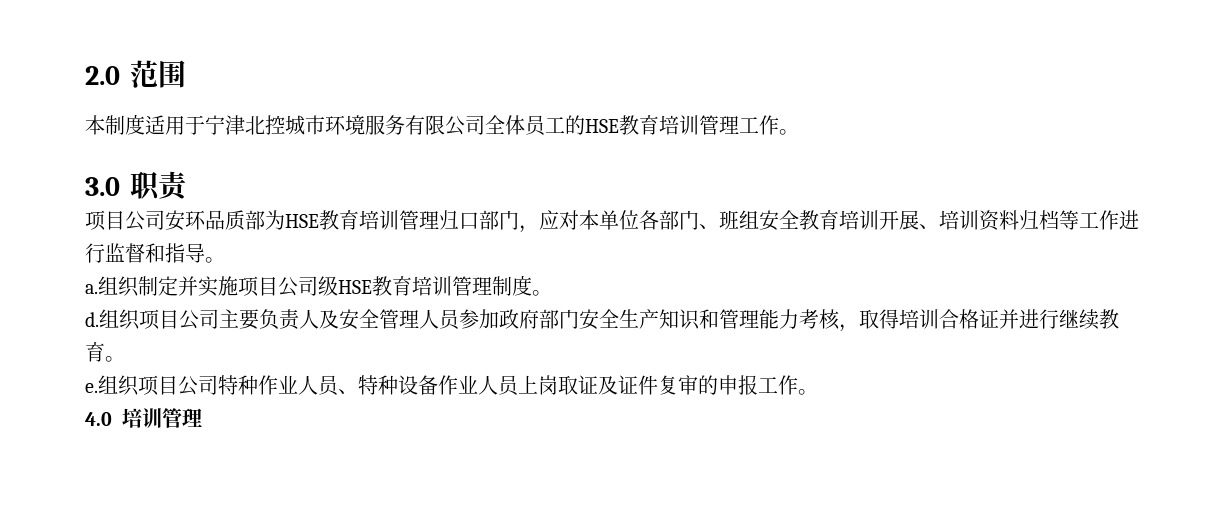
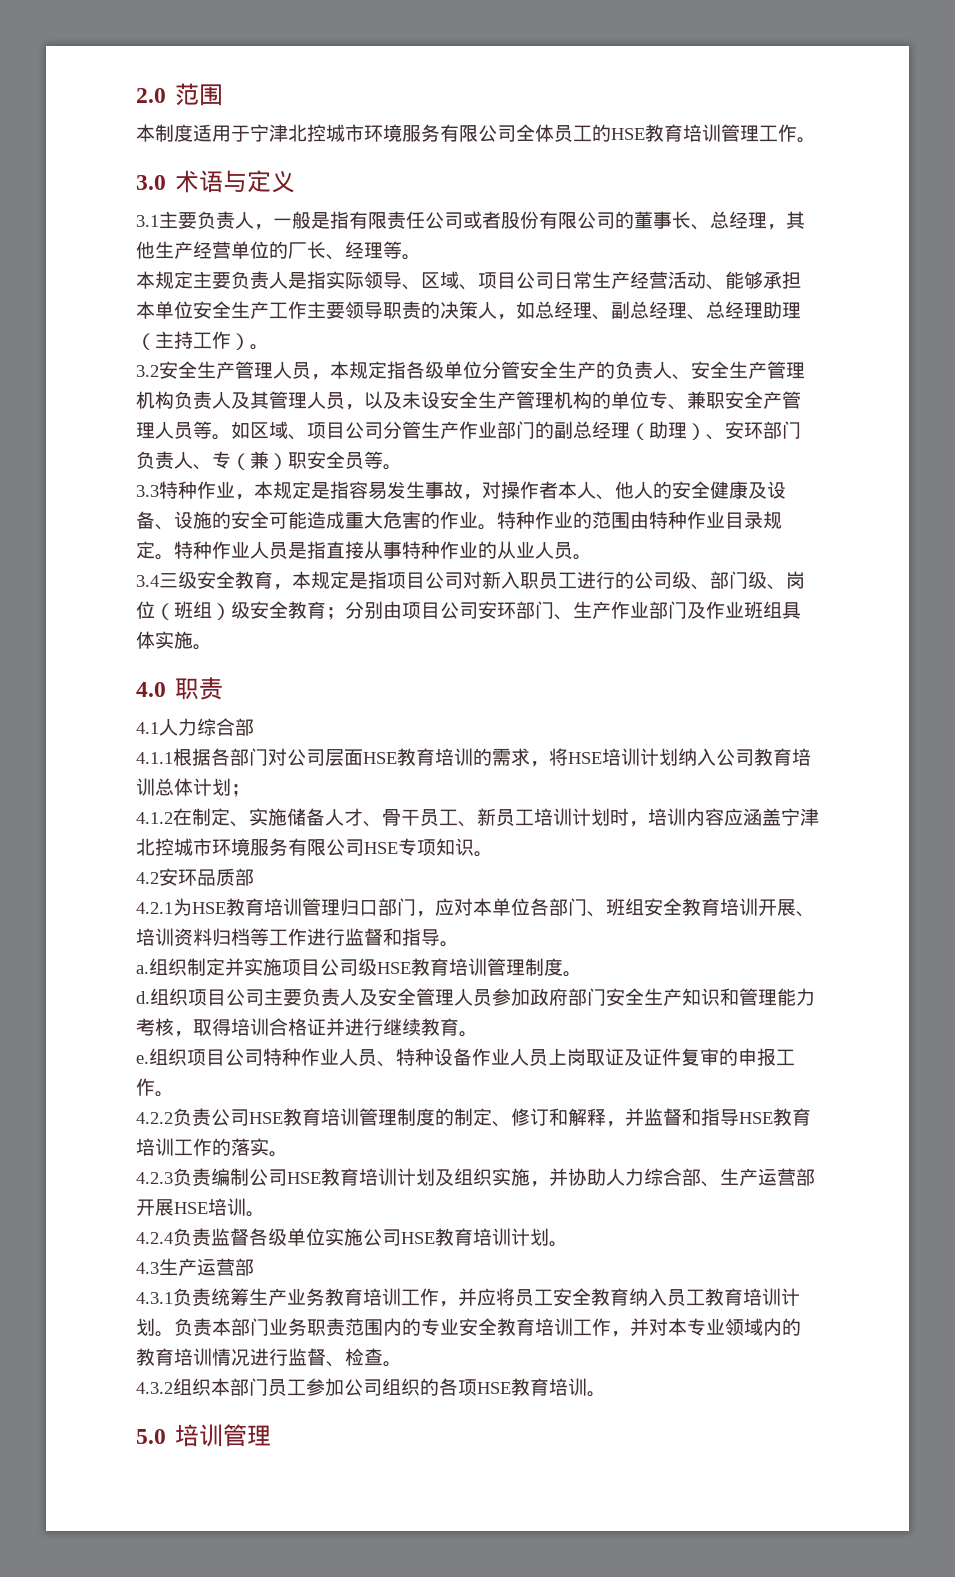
- 3.0职责
- 项目公司安环品质部为HSE教育培训管理归口部门，应对本单位各部门、班组安全教育培训开展、培训资料归档等工作进行监督和指导。
+ 3.0术语与定义
+ 3.1主要负责人，一般是指有限责任公司或者股份有限公司的董事长、总经理，其他生产经营单位的厂长、经理等。
+ 本规定主要负责人是指实际领导、区域、项目公司日常生产经营活动、能够承担本单位安全生产工作主要领导职责的决策人，如总经理、副总经理、总经理助理（主持工作）。
+ 3.2安全生产管理人员，本规定指各级单位分管安全生产的负责人、安全生产管理机构负责人及其管理人员，以及未设安全生产管理机构的单位专、兼职安全产管理人员等。如区域、项目公司分管生产作业部门的副总经理（助理）、安环部门负责人、专（兼）职安全员等。
+ 3.3特种作业，本规定是指容易发生事故，对操作者本人、他人的安全健康及设备、设施的安全可能造成重大危害的作业。特种作业的范围由特种作业目录规定。特种作业人员是指直接从事特种作业的从业人员。
+ 3.4三级安全教育，本规定是指项目公司对新入职员工进行的公司级、部门级、岗位（班组）级安全教育；分别由项目公司安环部门、生产作业部门及作业班组具体实施。
+ 4.0职责
+ 4.1人力综合部
+ 4.1.1根据各部门对公司层面HSE教育培训的需求，将HSE培训计划纳入公司教育培训总体计划；
+ 4.1.2在制定、实施储备人才、骨干员工、新员工培训计划时，培训内容应涵盖宁津北控城市环境服务有限公司HSE专项知识。
+ 4.2安环品质部
+ 4.2.1为HSE教育培训管理归口部门，应对本单位各部门、班组安全教育培训开展、培训资料归档等工作进行监督和指导。
- 4.0培训管理
+ 4.2.2负责公司HSE教育培训管理制度的制定、修订和解释，并监督和指导HSE教育培训工作的落实。
+ 4.2.3负责编制公司HSE教育培训计划及组织实施，并协助人力综合部、生产运营部开展HSE培训。
+ 4.2.4负责监督各级单位实施公司HSE教育培训计划。
+ 4.3生产运营部
+ 4.3.1负责统筹生产业务教育培训工作，并应将员工安全教育纳入员工教育培训计划。负责本部门业务职责范围内的专业安全教育培训工作，并对本专业领域内的教育培训情况进行监督、检查。
+ 4.3.2组织本部门员工参加公司组织的各项HSE教育培训。
+ 5.0培训管理

